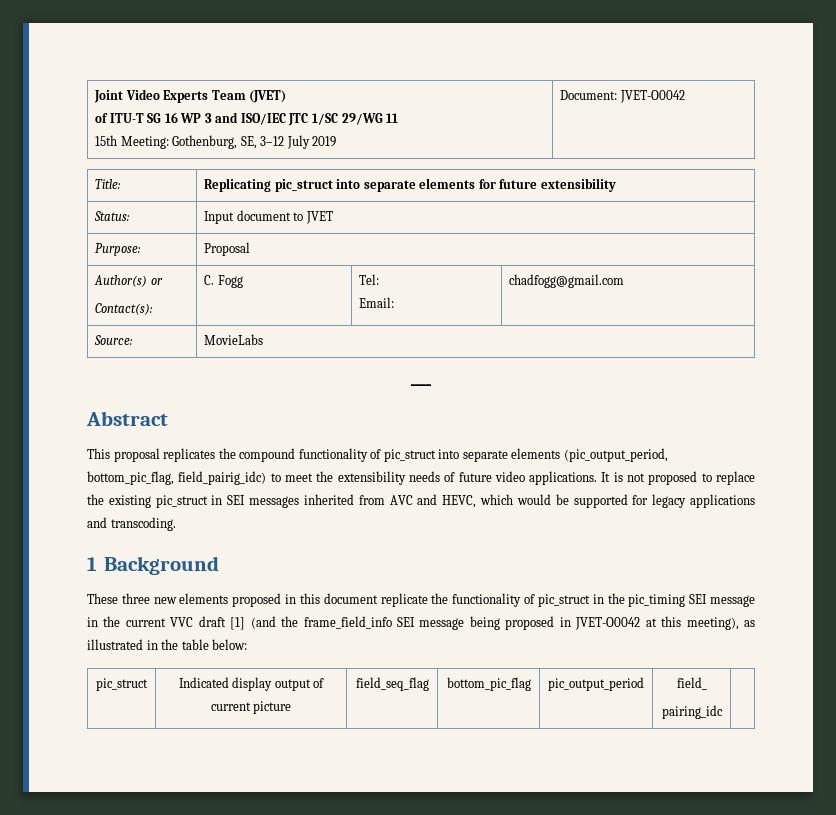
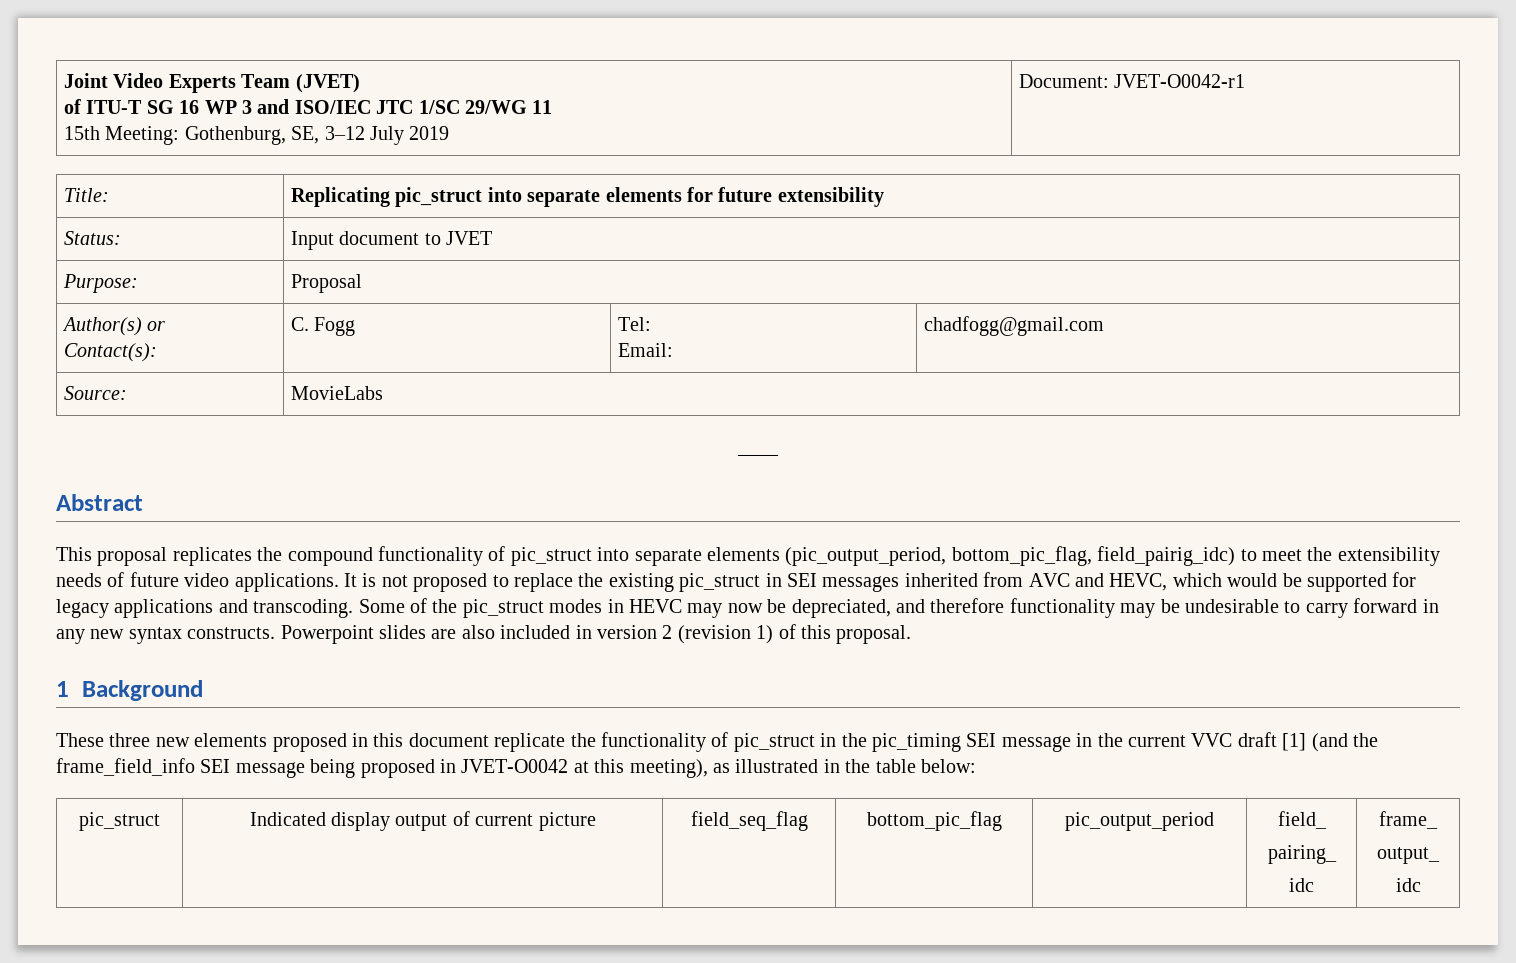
  Joint Video Experts Team (JVET)
  of ITU-T SG 16 WP 3 and ISO/IEC JTC 1/SC 29/WG 11
- 15th Meeting: Gothenburg, SE, 3–12 July 2019 | Document: JVET-O0042
+ 15th Meeting: Gothenburg, SE, 3–12 July 2019 | Document: JVET-O0042-r1
+ Some of the pic_struct modes in HEVC may now be depreciated, and therefore functionality may be undesirable to carry forward in any new syntax constructs. Powerpoint slides are also included in version 2 (revision 1) of this proposal.
  pic_struct | Indicated display output of current picture | field_seq_flag | bottom_pic_flag | pic_output_period | field_
- pairing_idc |
+ pairing_
+ idc | frame_
+ output_
+ idc

